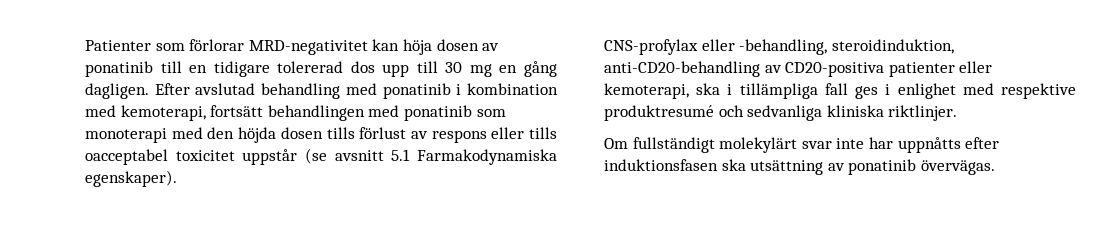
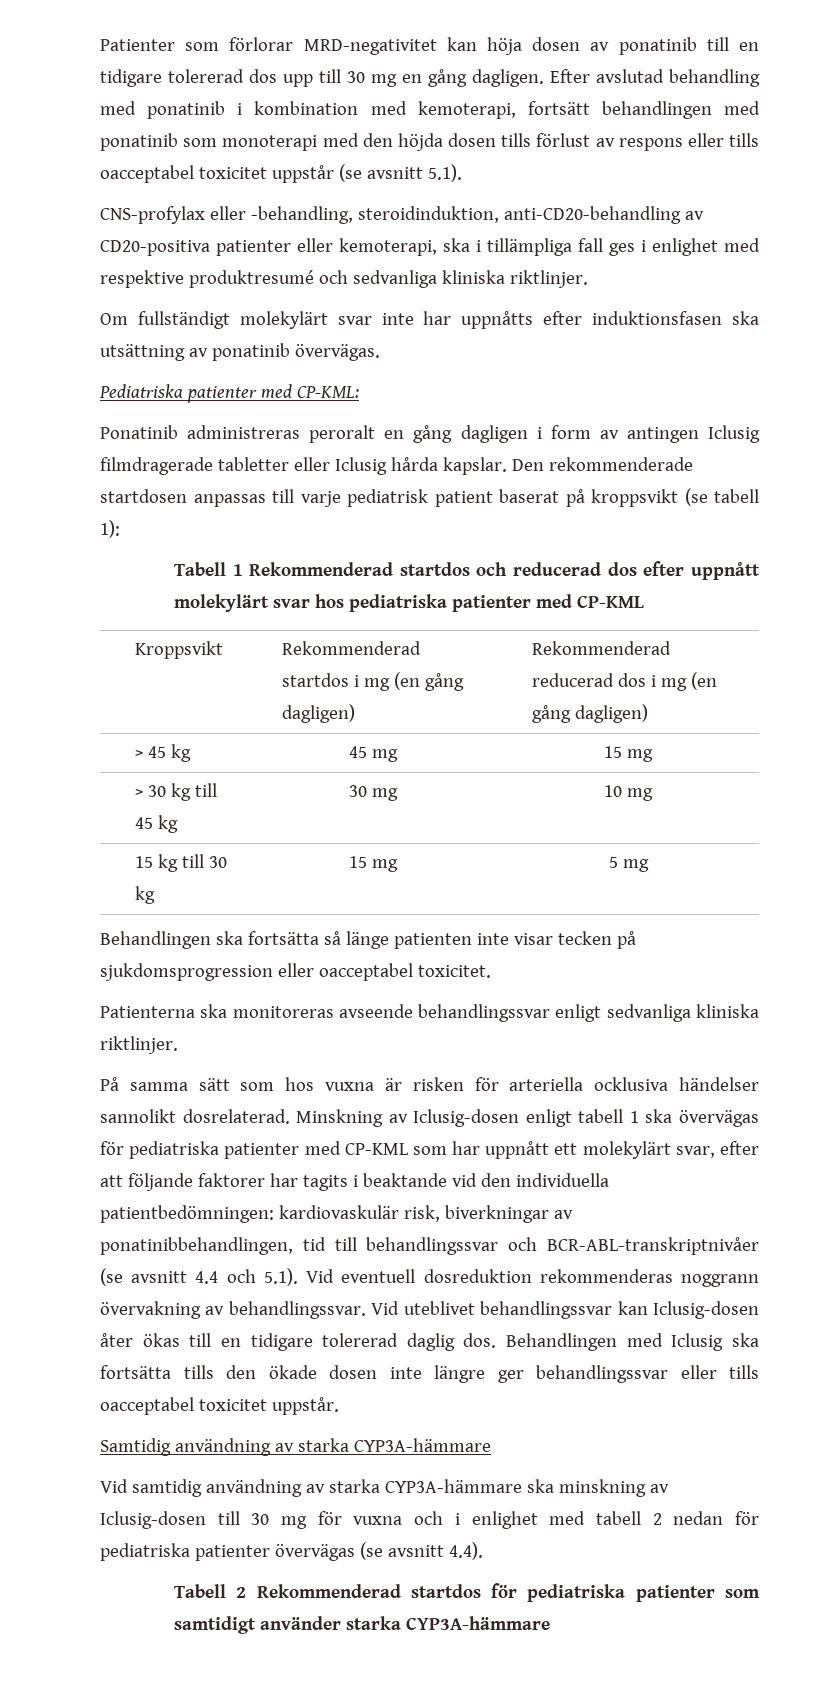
- Efter avslutad behandling med ponatinib i kombination med kemoterapi, fortsätt behandlingen med ponatinib som monoterapi med den höjda dosen tills förlust av respons eller tills oacceptabel toxicitet uppstår (se avsnitt 5.1 Farmakodynamiska egenskaper).
+ Efter avslutad behandling med ponatinib i kombination med kemoterapi, fortsätt behandlingen med ponatinib som monoterapi med den höjda dosen tills förlust av respons eller tills oacceptabel toxicitet uppstår (se avsnitt 5.1).
+ Pediatriska patienter med CP-KML:
+ Ponatinib administreras peroralt en gång dagligen i form av antingen Iclusig filmdragerade tabletter eller Iclusig hårda kapslar. Den rekommenderade startdosen anpassas till varje pediatrisk patient baserat på kroppsvikt (se tabell 1):
+ Tabell 1 Rekommenderad startdos och reducerad dos efter uppnått molekylärt svar hos pediatriska patienter med CP-KML
+ Kroppsvikt | Rekommenderad startdos i mg (en gång dagligen) | Rekommenderad reducerad dos i mg (en gång dagligen)
+ > 45 kg | 45 mg | 15 mg
+ > 30 kg till 45 kg | 30 mg | 10 mg
+ 15 kg till 30 kg | 15 mg | 5 mg
+ Behandlingen ska fortsätta så länge patienten inte visar tecken på sjukdomsprogression eller oacceptabel toxicitet.
+ Patienterna ska monitoreras avseende behandlingssvar enligt sedvanliga kliniska riktlinjer.
+ På samma sätt som hos vuxna är risken för arteriella ocklusiva händelser sannolikt dosrelaterad. Minskning av Iclusig-dosen enligt tabell 1 ska övervägas för pediatriska patienter med CP-KML som har uppnått ett molekylärt svar, efter att följande faktorer har tagits i beaktande vid den individuella patientbedömningen: kardiovaskulär risk, biverkningar av ponatinibbehandlingen, tid till behandlingssvar och BCR-ABL-transkriptnivåer (se avsnitt 4.4 och 5.1). Vid eventuell dosreduktion rekommenderas noggrann övervakning av behandlingssvar. Vid uteblivet behandlingssvar kan Iclusig-dosen åter ökas till en tidigare tolererad daglig dos. Behandlingen med Iclusig ska fortsätta tills den ökade dosen inte längre ger behandlingssvar eller tills oacceptabel toxicitet uppstår.
+ Samtidig användning av starka CYP3A-hämmare
+ Vid samtidig användning av starka CYP3A-hämmare ska minskning av Iclusig-dosen till 30 mg för vuxna och i enlighet med tabell 2 nedan för pediatriska patienter övervägas (se avsnitt 4.4).
+ Tabell 2 Rekommenderad startdos för pediatriska patienter som samtidigt använder starka CYP3A-hämmare

